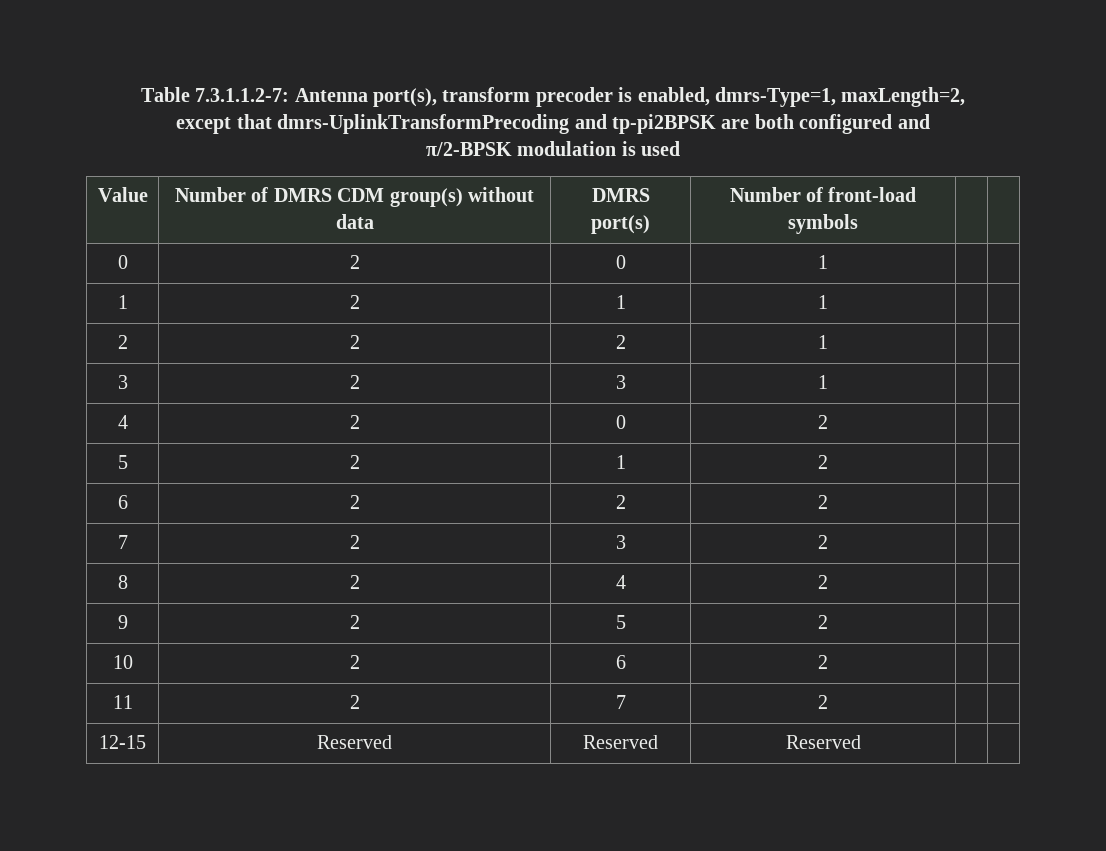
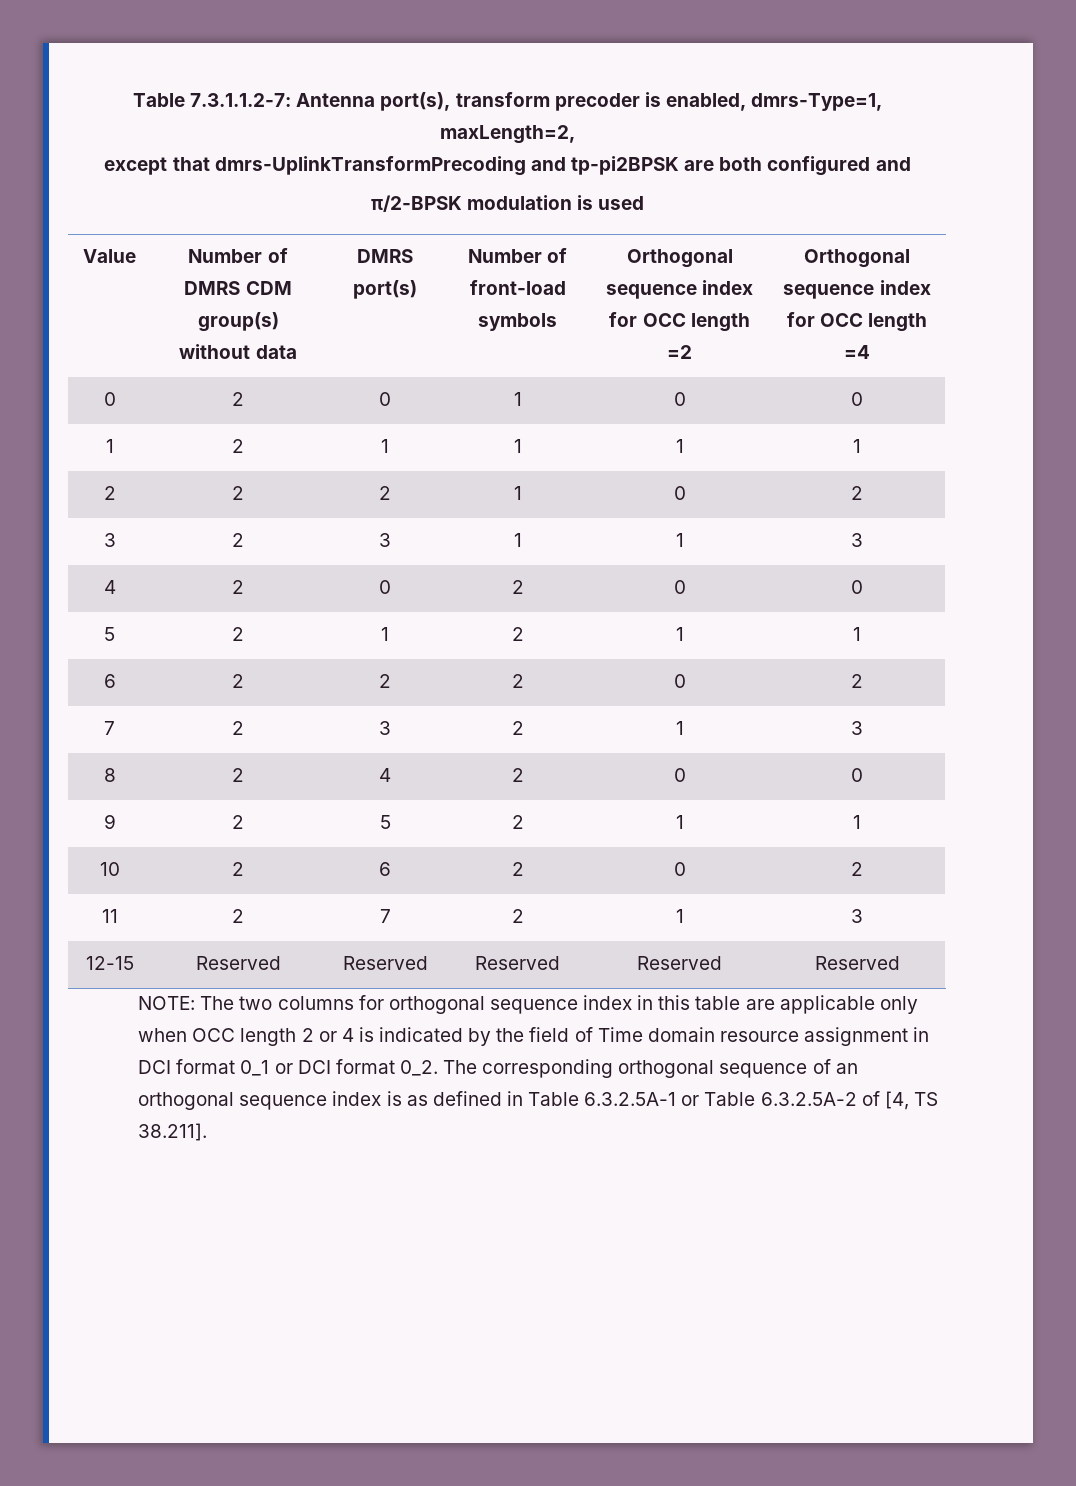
- Value | Number of DMRS CDM group(s) without data | DMRS port(s) | Number of front-load symbols | |
+ Value | Number of DMRS CDM group(s) without data | DMRS port(s) | Number of front-load symbols | Orthogonal sequence index for OCC length =2 | Orthogonal sequence index for OCC length =4
- 0 | 2 | 0 | 1 | |
+ 0 | 2 | 0 | 1 | 0 | 0
- 1 | 2 | 1 | 1 | |
+ 1 | 2 | 1 | 1 | 1 | 1
- 2 | 2 | 2 | 1 | |
+ 2 | 2 | 2 | 1 | 0 | 2
- 3 | 2 | 3 | 1 | |
+ 3 | 2 | 3 | 1 | 1 | 3
- 4 | 2 | 0 | 2 | |
+ 4 | 2 | 0 | 2 | 0 | 0
- 5 | 2 | 1 | 2 | |
+ 5 | 2 | 1 | 2 | 1 | 1
- 6 | 2 | 2 | 2 | |
+ 6 | 2 | 2 | 2 | 0 | 2
- 7 | 2 | 3 | 2 | |
+ 7 | 2 | 3 | 2 | 1 | 3
- 8 | 2 | 4 | 2 | |
+ 8 | 2 | 4 | 2 | 0 | 0
- 9 | 2 | 5 | 2 | |
+ 9 | 2 | 5 | 2 | 1 | 1
- 10 | 2 | 6 | 2 | |
+ 10 | 2 | 6 | 2 | 0 | 2
- 11 | 2 | 7 | 2 | |
+ 11 | 2 | 7 | 2 | 1 | 3
- 12-15 | Reserved | Reserved | Reserved | |
+ 12-15 | Reserved | Reserved | Reserved | Reserved | Reserved
+ NOTE: The two columns for orthogonal sequence index in this table are applicable only when OCC length 2 or 4 is indicated by the field of Time domain resource assignment in DCI format 0_1 or DCI format 0_2. The corresponding orthogonal sequence of an orthogonal sequence index is as defined in Table 6.3.2.5A-1 or Table 6.3.2.5A-2 of [4, TS 38.211].

